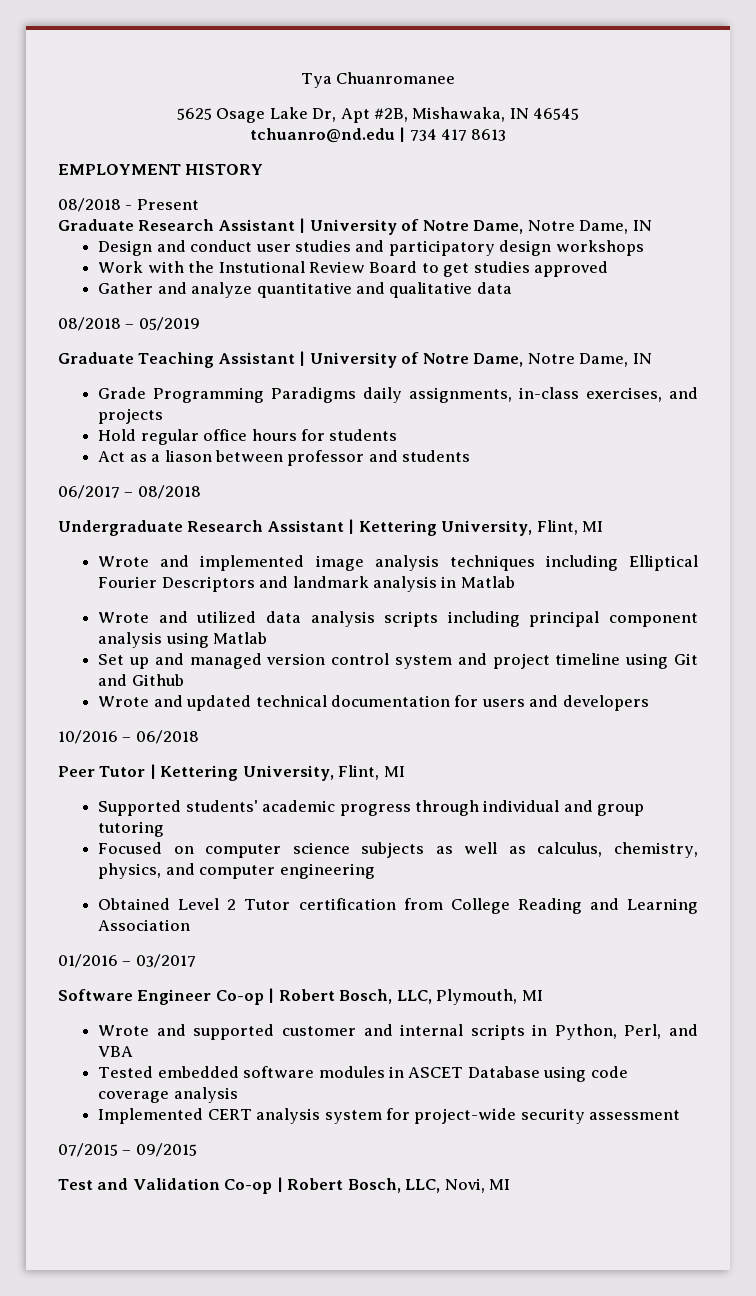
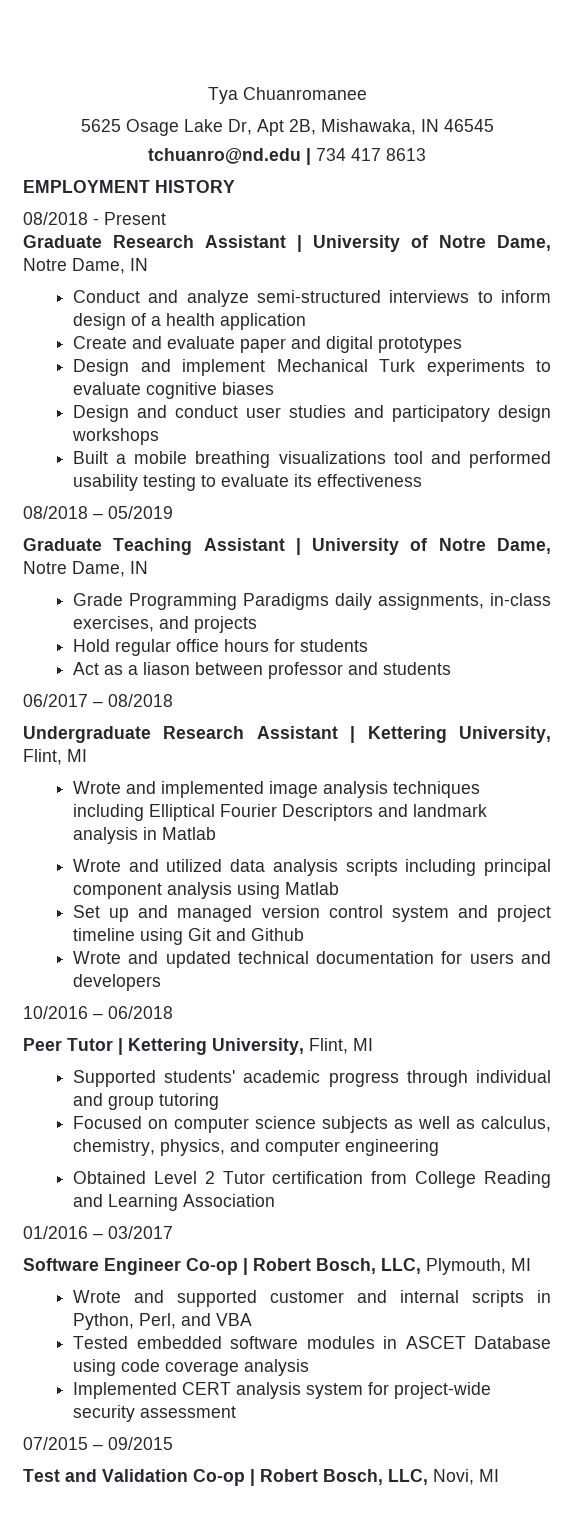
- 5625 Osage Lake Dr, Apt #2B, Mishawaka, IN 46545
+ 5625 Osage Lake Dr, Apt 2B, Mishawaka, IN 46545
+ Conduct and analyze semi-structured interviews to inform design of a health application
+ Create and evaluate paper and digital prototypes
+ Design and implement Mechanical Turk experiments to evaluate cognitive biases
- Work with the Instutional Review Board to get studies approved
- Gather and analyze quantitative and qualitative data
+ Built a mobile breathing visualizations tool and performed usability testing to evaluate its effectiveness

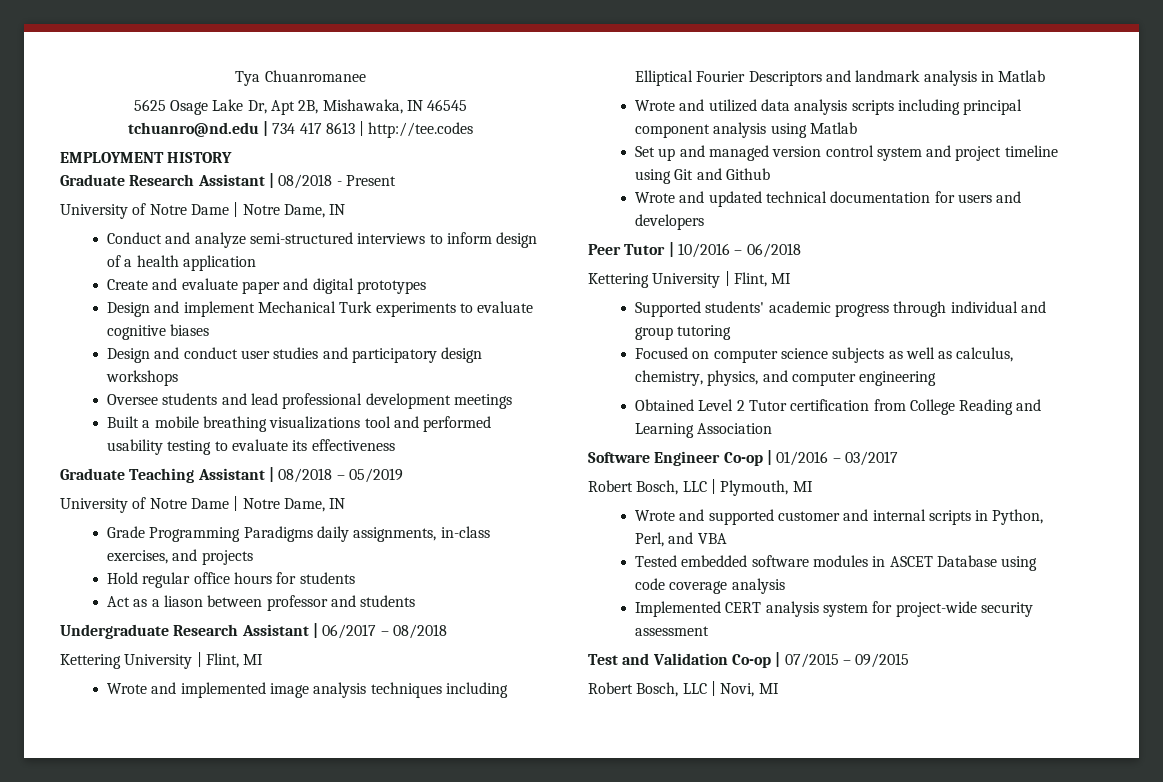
- tchuanro@nd.edu | 734 417 8613
+ tchuanro@nd.edu | 734 417 8613 | http://tee.codes
- 08/2018 - Present
- Graduate Research Assistant | University of Notre Dame, Notre Dame, IN
+ Graduate Research Assistant | 08/2018 - Present
+ University of Notre Dame | Notre Dame, IN
+ Oversee students and lead professional development meetings
- 08/2018 – 05/2019
- Graduate Teaching Assistant | University of Notre Dame, Notre Dame, IN
+ Graduate Teaching Assistant | 08/2018 – 05/2019
+ University of Notre Dame | Notre Dame, IN
- 06/2017 – 08/2018
- Undergraduate Research Assistant | Kettering University, Flint, MI
+ Undergraduate Research Assistant | 06/2017 – 08/2018
+ Kettering University | Flint, MI
- 10/2016 – 06/2018
- Peer Tutor | Kettering University, Flint, MI
+ Peer Tutor | 10/2016 – 06/2018
+ Kettering University | Flint, MI
- 01/2016 – 03/2017
+ Software Engineer Co-op | 01/2016 – 03/2017
- Software Engineer Co-op | Robert Bosch, LLC, Plymouth, MI
+ Robert Bosch, LLC | Plymouth, MI
- 07/2015 – 09/2015
- Test and Validation Co-op | Robert Bosch, LLC, Novi, MI
+ Test and Validation Co-op | 07/2015 – 09/2015
+ Robert Bosch, LLC | Novi, MI

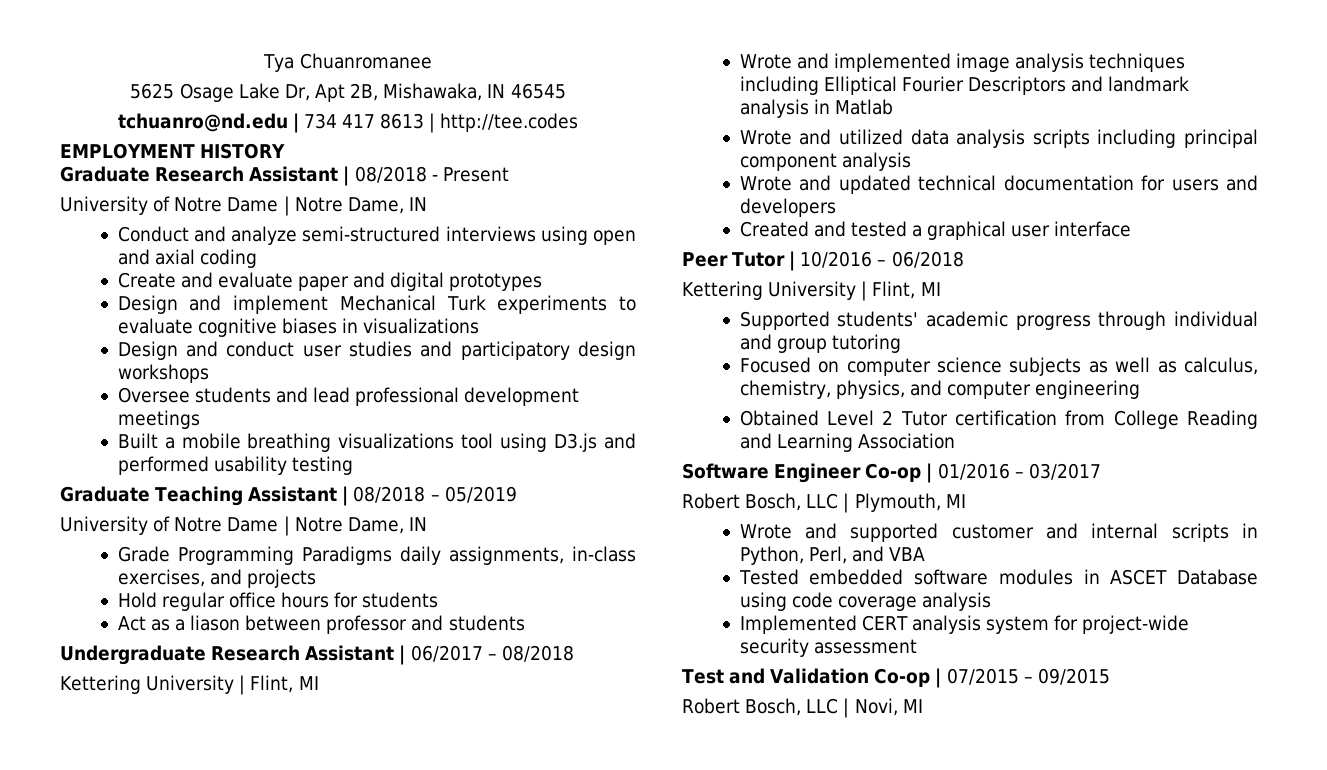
- Conduct and analyze semi-structured interviews to inform design of a health application
+ Conduct and analyze semi-structured interviews using open and axial coding
- Design and implement Mechanical Turk experiments to evaluate cognitive biases
+ Design and implement Mechanical Turk experiments to evaluate cognitive biases in visualizations
- Built a mobile breathing visualizations tool and performed usability testing to evaluate its effectiveness
+ Built a mobile breathing visualizations tool using D3.js and performed usability testing
- Wrote and utilized data analysis scripts including principal component analysis using Matlab
- Set up and managed version control system and project timeline using Git and Github
+ Wrote and utilized data analysis scripts including principal component analysis
+ Created and tested a graphical user interface

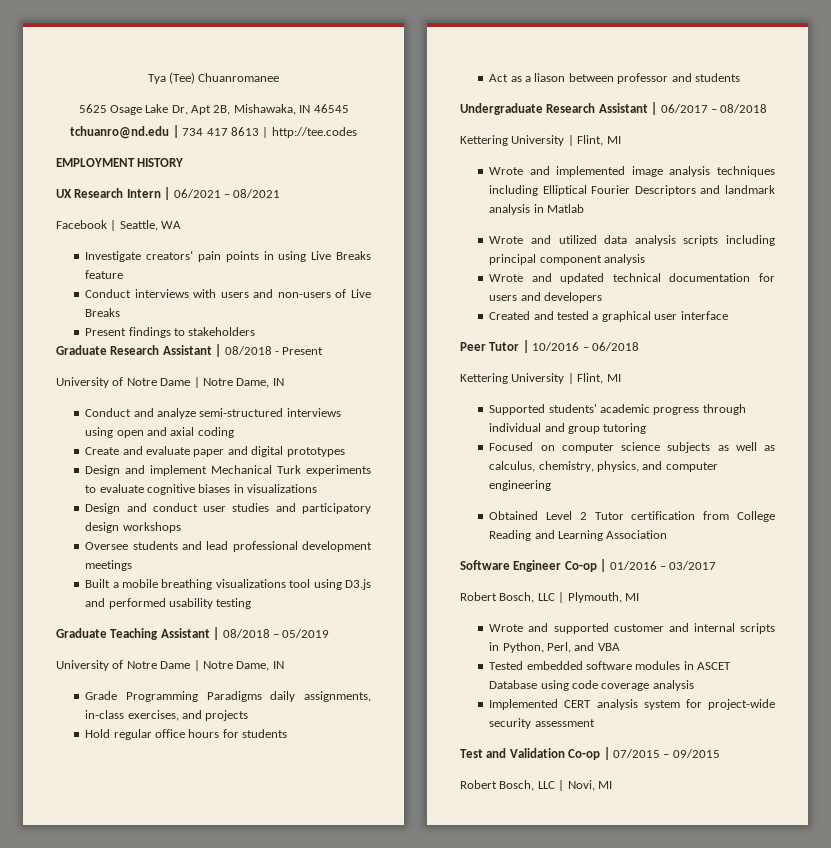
- Tya Chuanromanee
+ Tya (Tee) Chuanromanee
+ UX Research Intern | 06/2021 – 08/2021
+ Facebook | Seattle, WA
+ Investigate creators‘ pain points in using Live Breaks feature
+ Conduct interviews with users and non-users of Live Breaks
+ Present findings to stakeholders

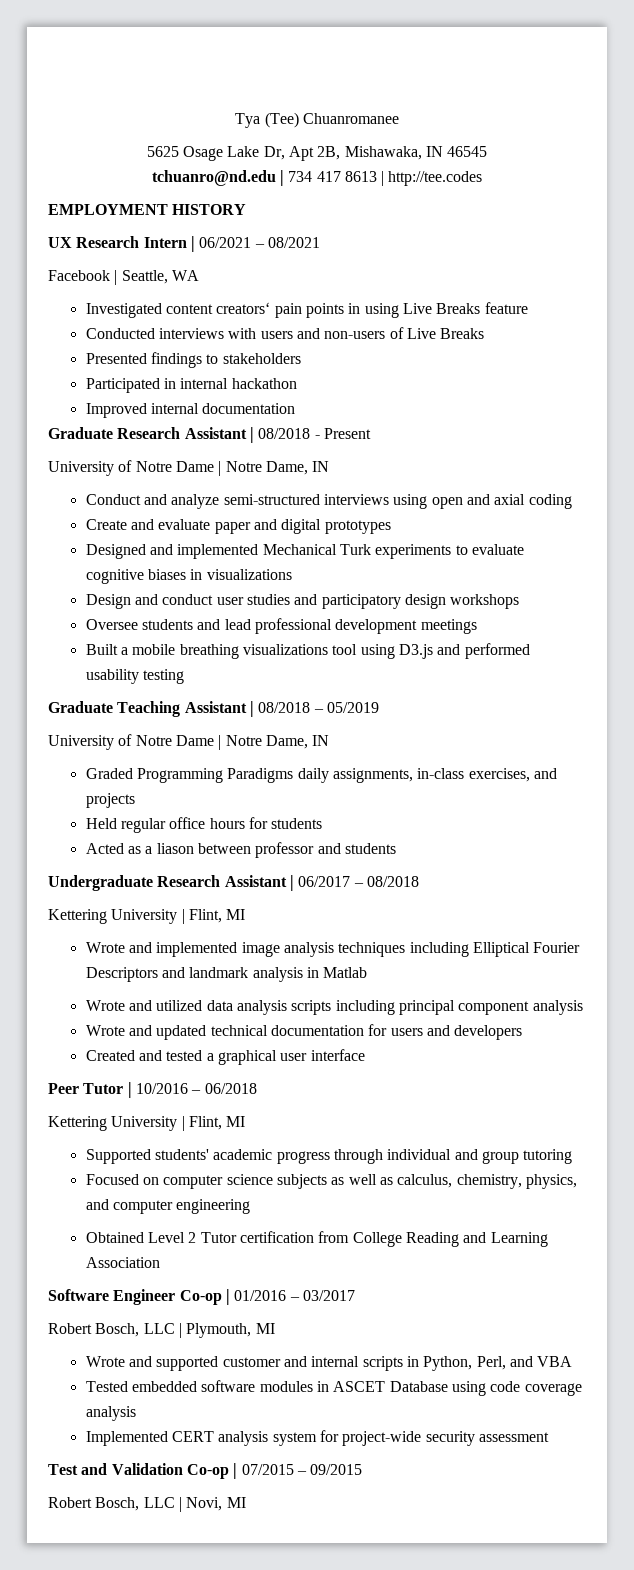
- Investigate creators‘ pain points in using Live Breaks feature
+ Investigated content creators‘ pain points in using Live Breaks feature
- Conduct interviews with users and non-users of Live Breaks
+ Conducted interviews with users and non-users of Live Breaks
- Present findings to stakeholders
+ Presented findings to stakeholders
+ Participated in internal hackathon
+ Improved internal documentation
- Design and implement Mechanical Turk experiments to evaluate cognitive biases in visualizations
+ Designed and implemented Mechanical Turk experiments to evaluate cognitive biases in visualizations
- Grade Programming Paradigms daily assignments, in-class exercises, and projects
+ Graded Programming Paradigms daily assignments, in-class exercises, and projects
- Hold regular office hours for students
+ Held regular office hours for students
- Act as a liason between professor and students
+ Acted as a liason between professor and students

